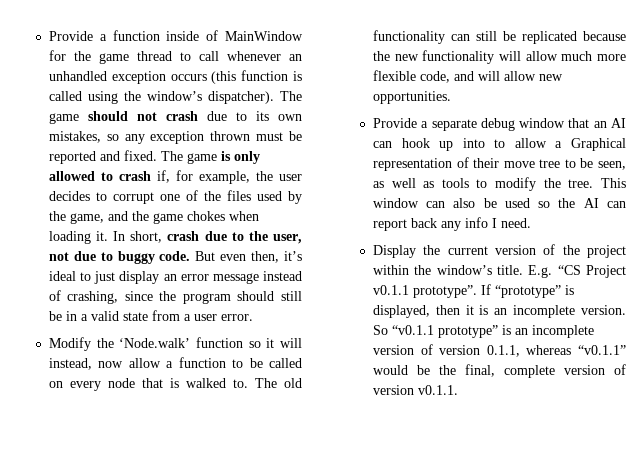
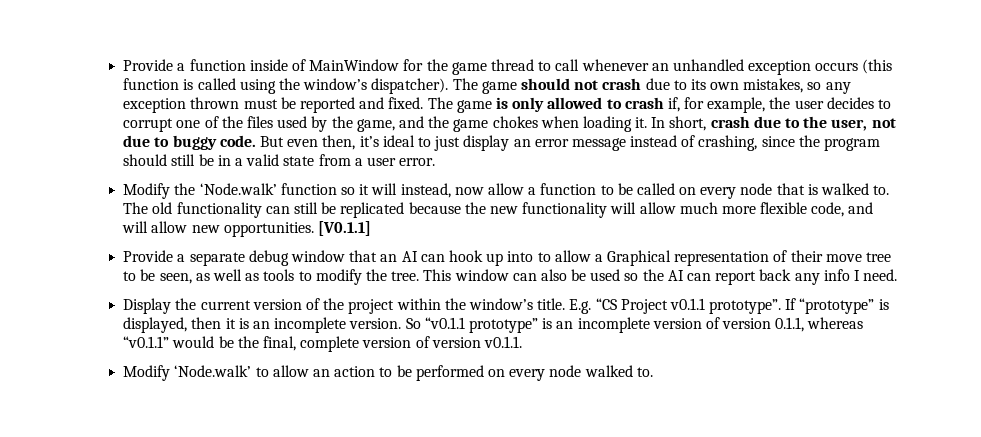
+ [V0.1.1]
+ Modify ‘Node.walk’ to allow an action to be performed on every node walked to.

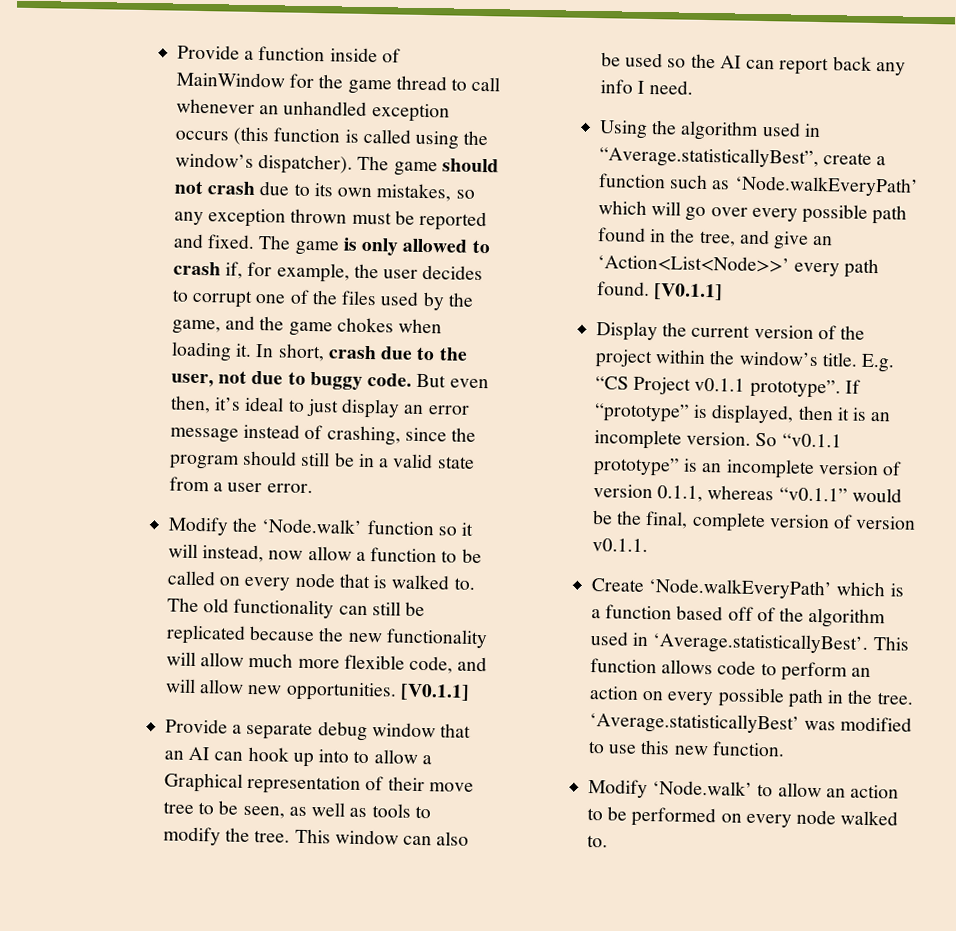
+ Using the algorithm used in “Average.statisticallyBest”, create a function such as ‘Node.walkEveryPath’ which will go over every possible path found in the tree, and give an ‘Action<List<Node>>’ every path found. [V0.1.1]
+ Create ‘Node.walkEveryPath’ which is a function based off of the algorithm used in ‘Average.statisticallyBest’. This function allows code to perform an action on every possible path in the tree. ‘Average.statisticallyBest’ was modified to use this new function.

